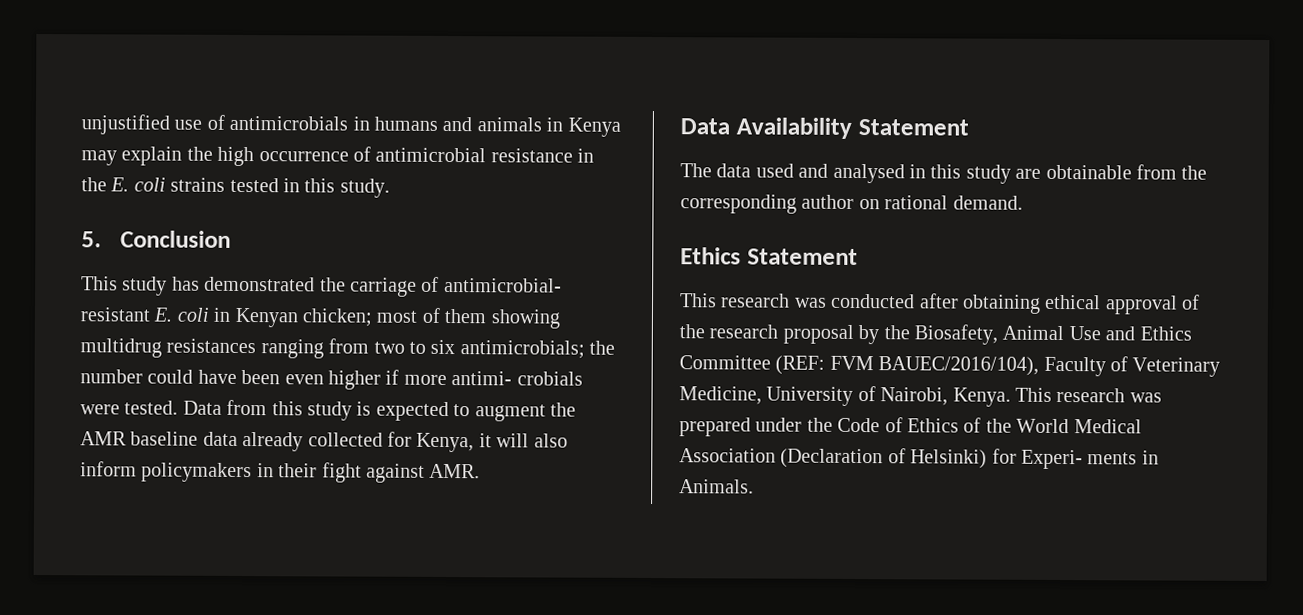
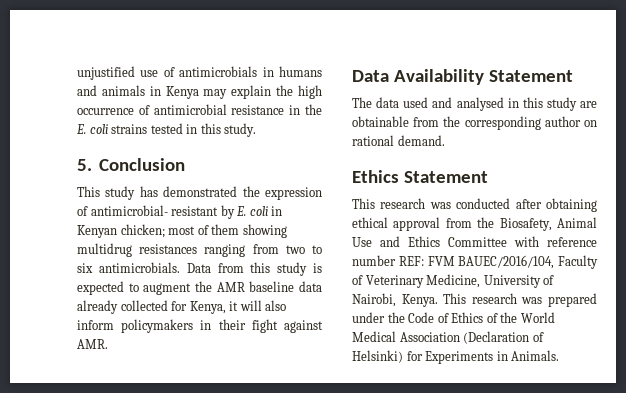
- This study has demonstrated the carriage of antimicrobial- resistant E. coli in Kenyan chicken; most of them showing multidrug resistances ranging from two to six antimicrobials; the number could have been even higher if more antimi- crobials were tested.
+ This study has demonstrated the expression of antimicrobial- resistant by E. coli in Kenyan chicken; most of them showing multidrug resistances ranging from two to six antimicrobials.
- This research was conducted after obtaining ethical approval of the research proposal by the Biosafety, Animal Use and Ethics Committee (REF: FVM BAUEC/2016/104), Faculty of Veterinary Medicine, University of Nairobi, Kenya.
+ This research was conducted after obtaining ethical approval from the Biosafety, Animal Use and Ethics Committee with reference number REF: FVM BAUEC/2016/104, Faculty of Veterinary Medicine, University of Nairobi, Kenya.
- This research was prepared under the Code of Ethics of the World Medical Association (Declaration of Helsinki) for Experi- ments in Animals.
+ This research was prepared under the Code of Ethics of the World Medical Association (Declaration of Helsinki) for Experiments in Animals.

